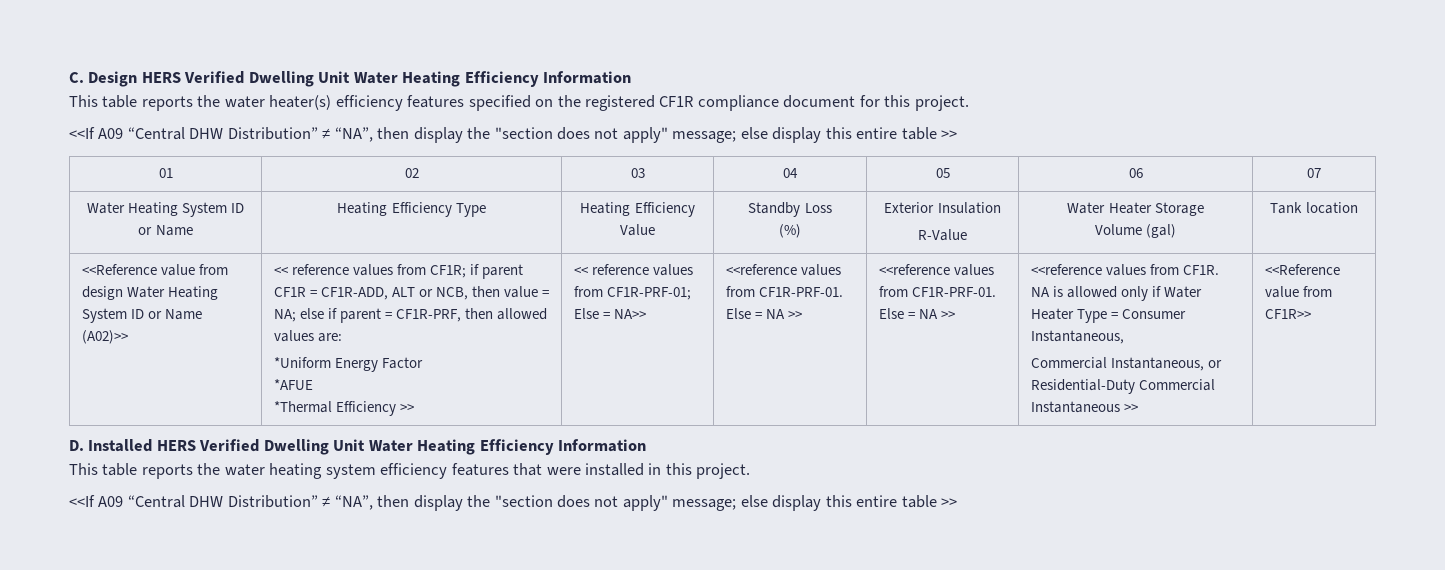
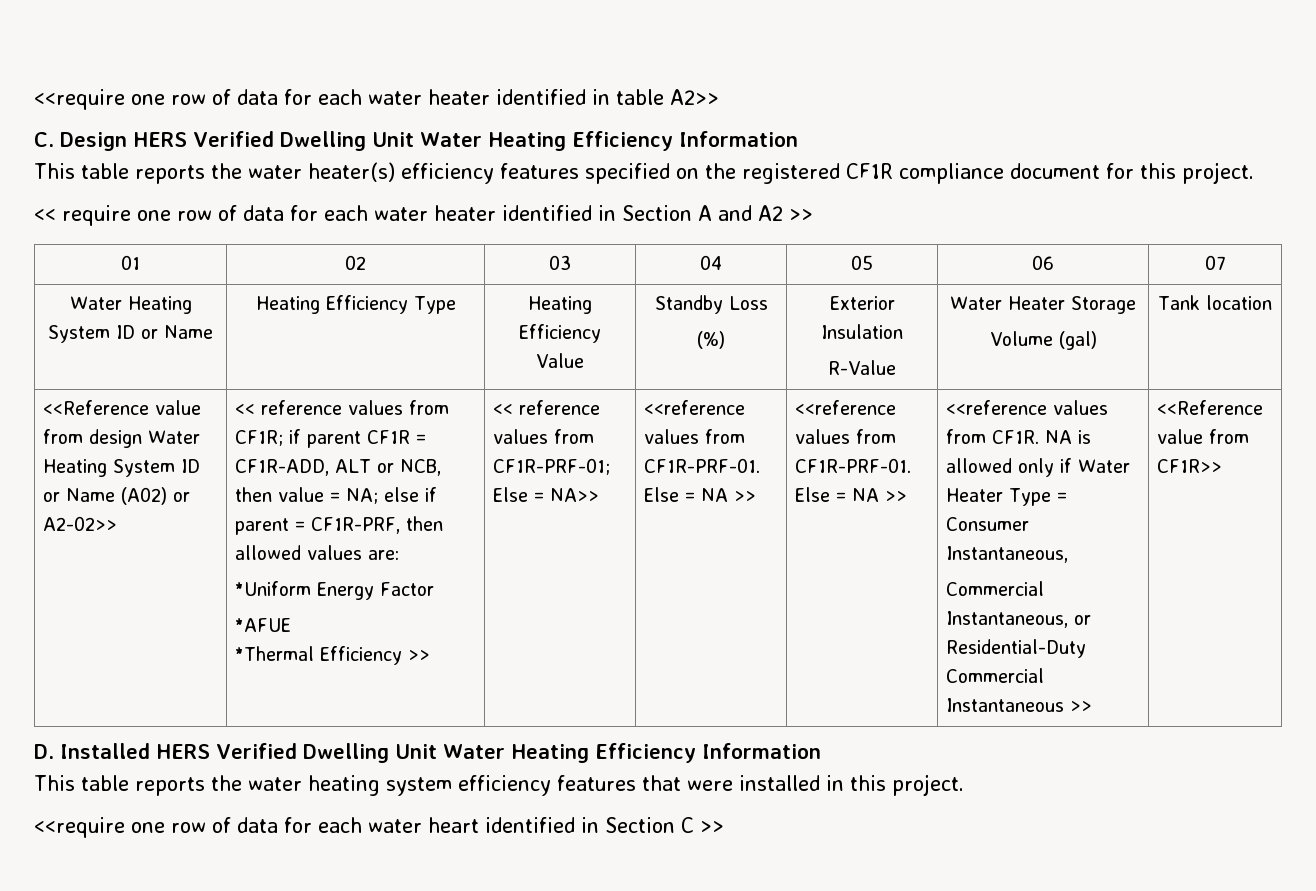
+ <<require one row of data for each water heater identified in table A2>>
  This table reports the water heater(s) efficiency features specified on the registered CF1R compliance document for this project.
- <<If A09 “Central DHW Distribution” ≠ “NA”, then display the "section does not apply" message; else display this entire table >>
+ << require one row of data for each water heater identified in Section A and A2 >>
- <<Reference value from design Water Heating System ID or Name (A02)>>
+ <<Reference value from design Water Heating System ID or Name (A02) or A2-02>>
  This table reports the water heating system efficiency features that were installed in this project.
- <<If A09 “Central DHW Distribution” ≠ “NA”, then display the "section does not apply" message; else display this entire table >>
+ <<require one row of data for each water heart identified in Section C >>

